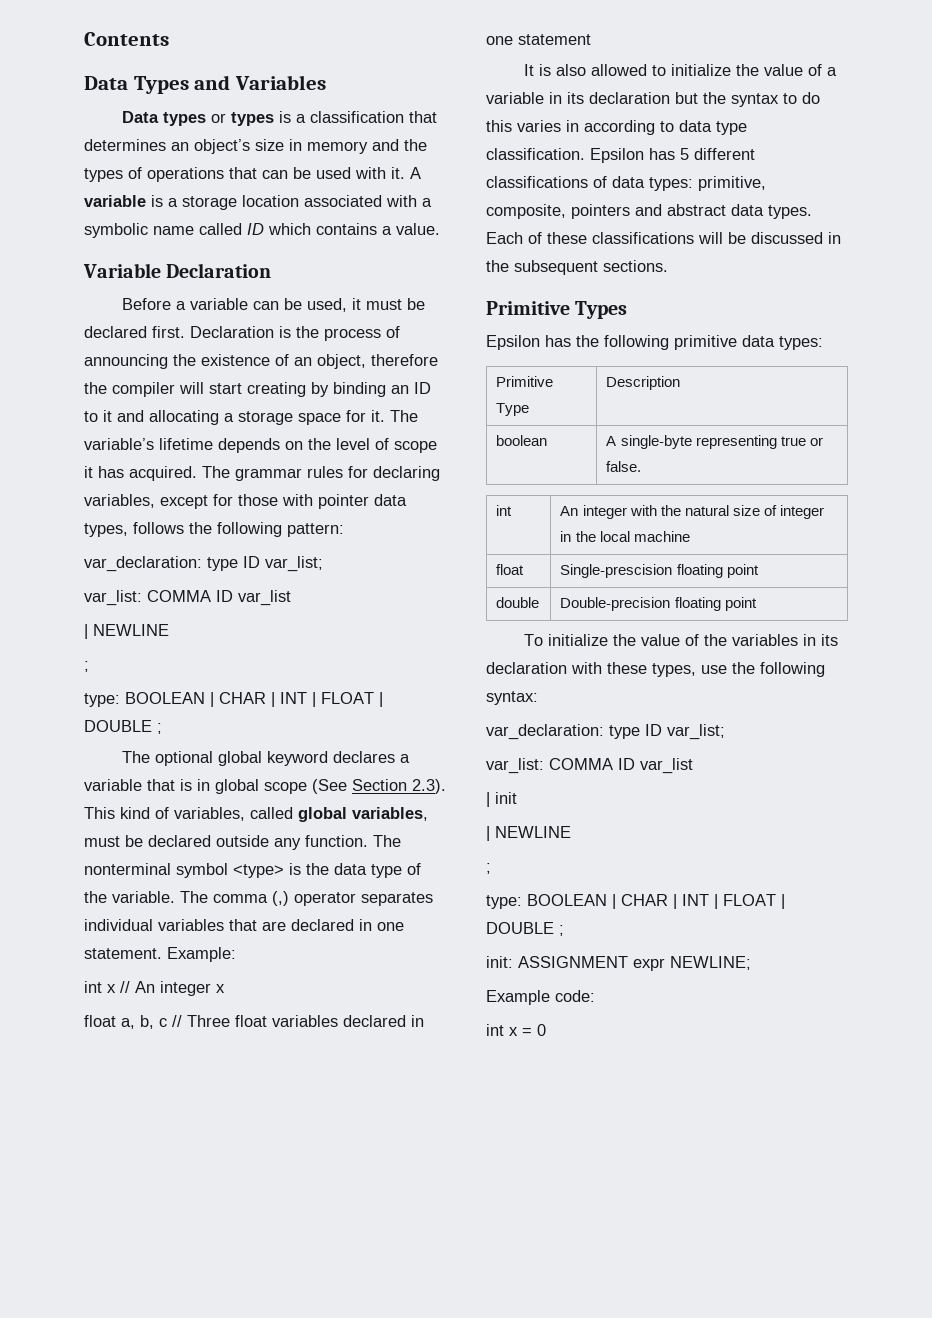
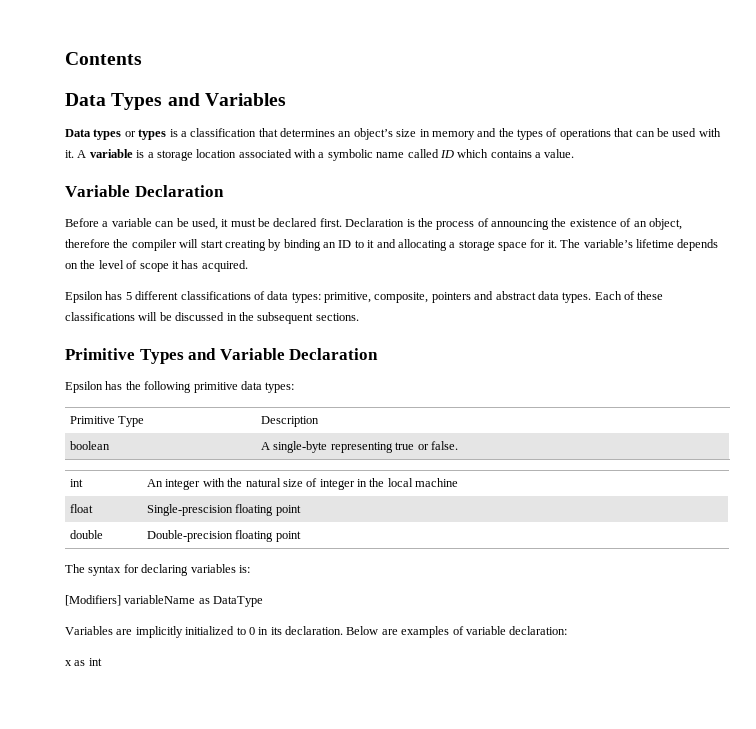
- The variable’s lifetime depends on the level of scope it has acquired. The grammar rules for declaring variables, except for those with pointer data types, follows the following pattern:
- var_declaration: type ID var_list;
- var_list: COMMA ID var_list
- | NEWLINE
- ;
- type: BOOLEAN | CHAR | INT | FLOAT | DOUBLE ;
- The optional global keyword declares a variable that is in global scope (See Section 2.3). This kind of variables, called global variables, must be declared outside any function. The nonterminal symbol <type> is the data type of the variable. The comma (,) operator separates individual variables that are declared in one statement. Example:
- int x // An integer x
- float a, b, c // Three float variables declared in one statement
- It is also allowed to initialize the value of a variable in its declaration but the syntax to do this varies in according to data type classification. Epsilon has 5 different classifications of data types: primitive, composite, pointers and abstract data types.
+ The variable’s lifetime depends on the level of scope it has acquired.
+ Epsilon has 5 different classifications of data types: primitive, composite, pointers and abstract data types.
- Primitive Types
+ Primitive Types and Variable Declaration
- To initialize the value of the variables in its declaration with these types, use the following syntax:
- var_declaration: type ID var_list;
- var_list: COMMA ID var_list
- | init
- | NEWLINE
- ;
- type: BOOLEAN | CHAR | INT | FLOAT | DOUBLE ;
- init: ASSIGNMENT expr NEWLINE;
- Example code:
- int x = 0
+ The syntax for declaring variables is:
+ [Modifiers] variableName as DataType
+ Variables are implicitly initialized to 0 in its declaration. Below are examples of variable declaration:
+ x as int

